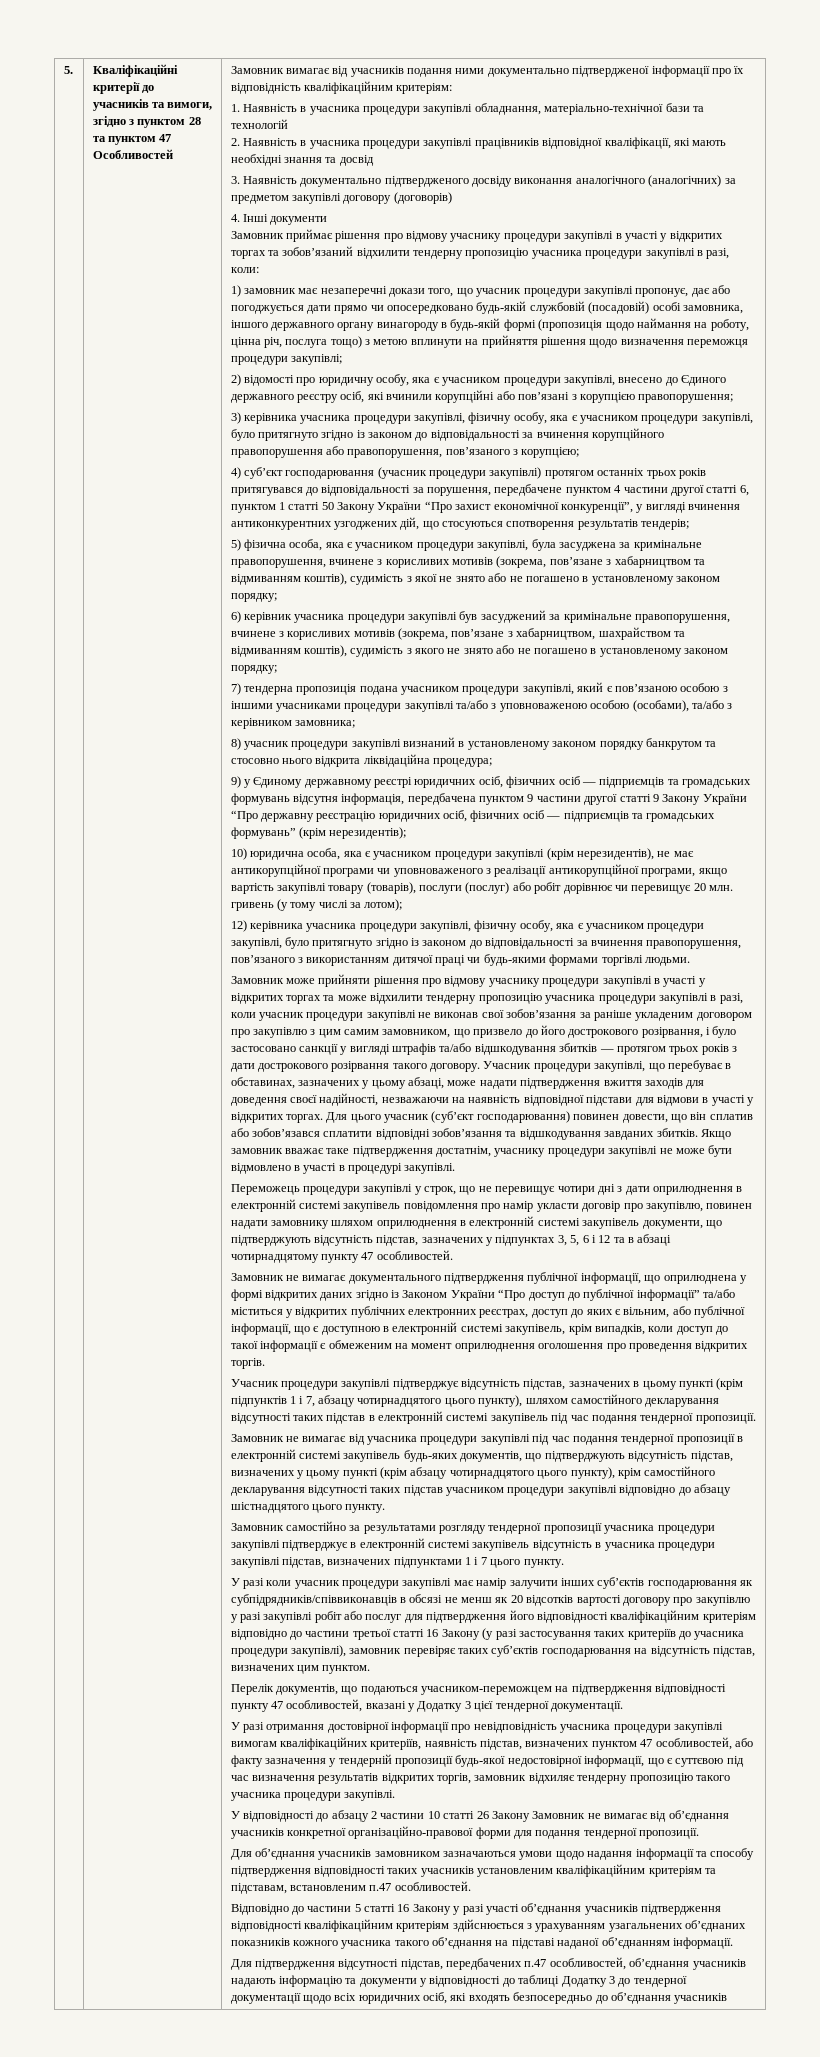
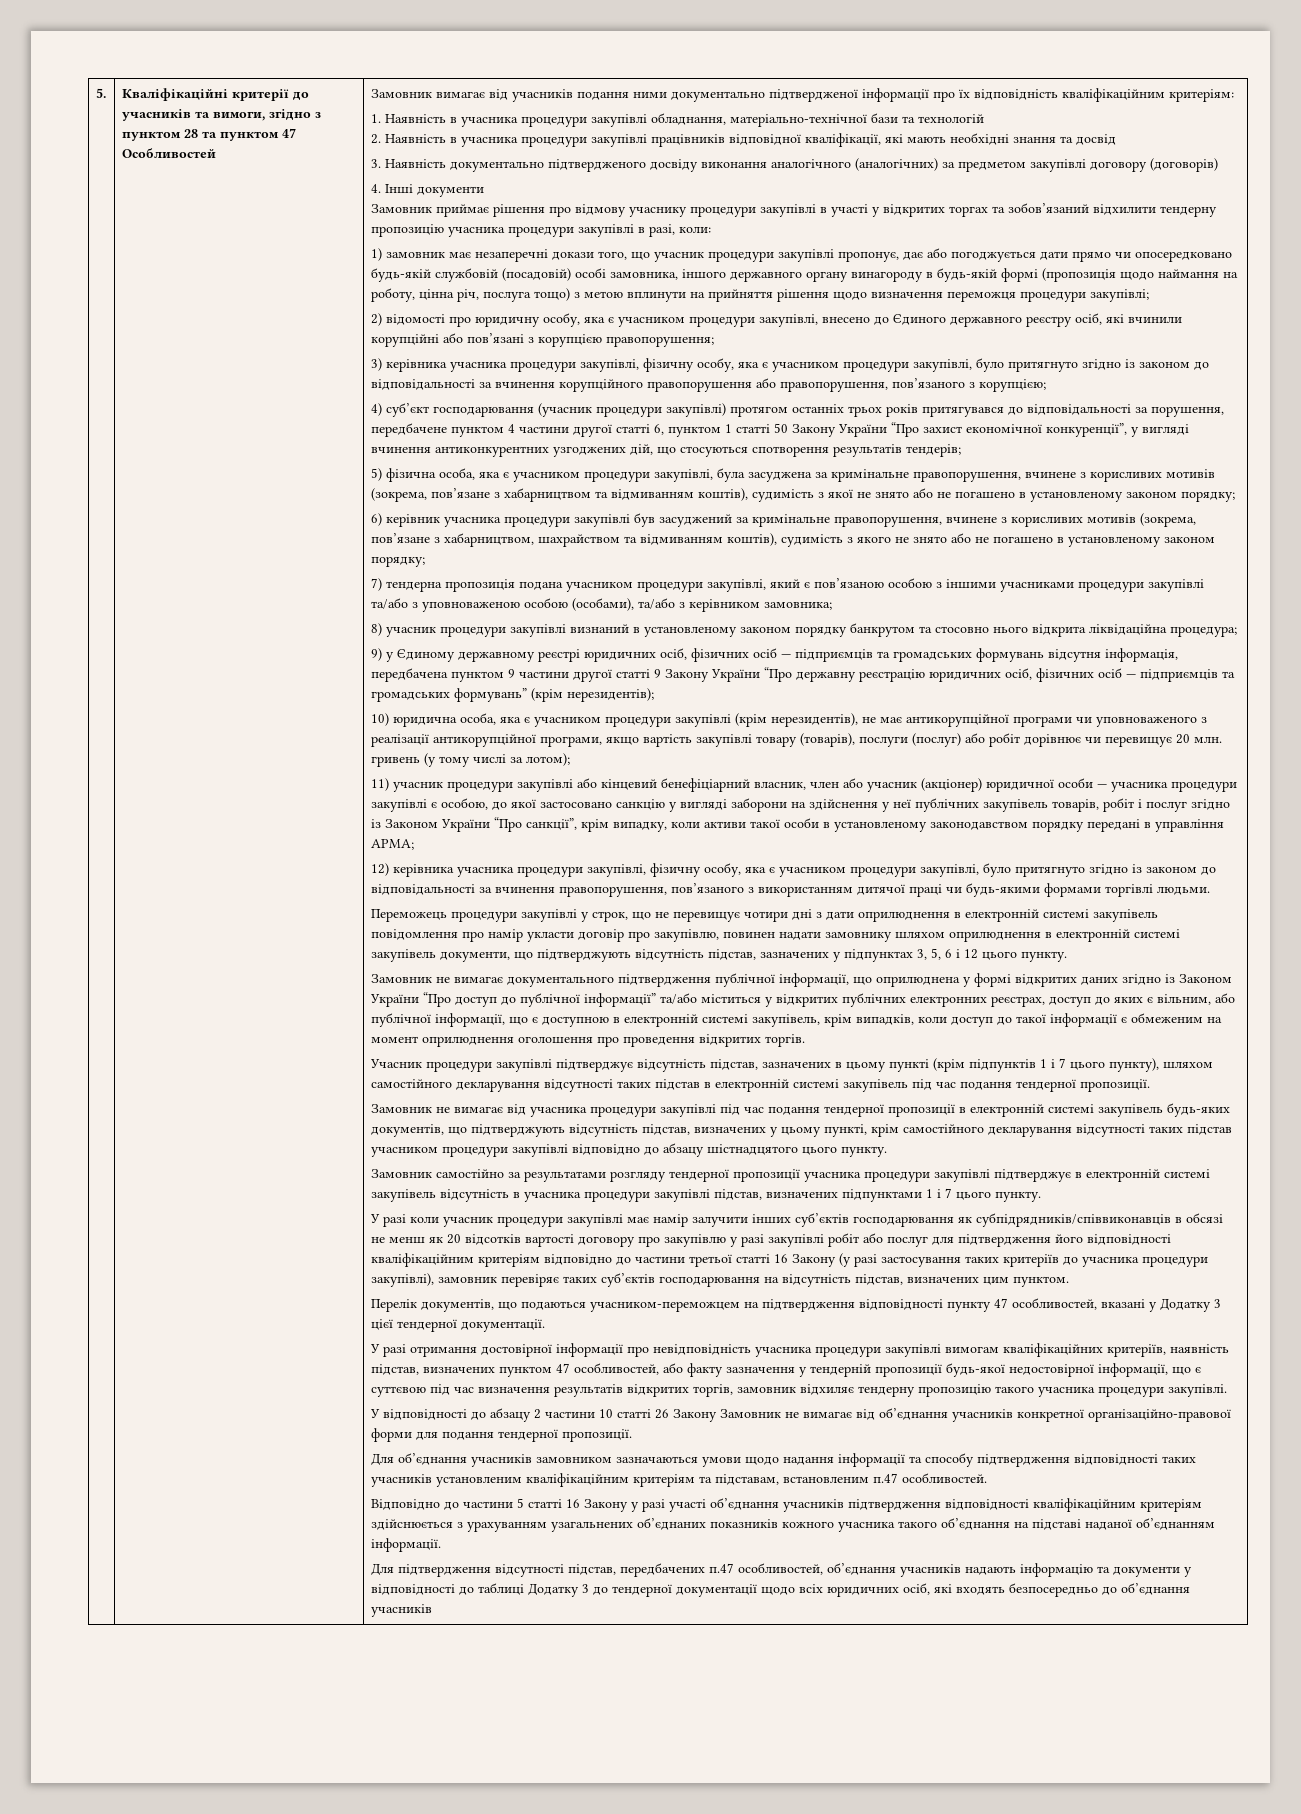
+ 11) учасник процедури закупівлі або кінцевий бенефіціарний власник, член або учасник (акціонер) юридичної особи — учасника процедури закупівлі є особою, до якої застосовано санкцію у вигляді заборони на здійснення у неї публічних закупівель товарів, робіт і послуг згідно із Законом України “Про санкції”, крім випадку, коли активи такої особи в установленому законодавством порядку передані в управління АРМА;
- Замовник може прийняти рішення про відмову учаснику процедури закупівлі в участі у відкритих торгах та може відхилити тендерну пропозицію учасника процедури закупівлі в разі, коли учасник процедури закупівлі не виконав свої зобов’язання за раніше укладеним договором про закупівлю з цим самим замовником, що призвело до його дострокового розірвання, і було застосовано санкції у вигляді штрафів та/або відшкодування збитків — протягом трьох років з дати дострокового розірвання такого договору. Учасник процедури закупівлі, що перебуває в обставинах, зазначених у цьому абзаці, може надати підтвердження вжиття заходів для доведення своєї надійності, незважаючи на наявність відповідної підстави для відмови в участі у відкритих торгах. Для цього учасник (суб’єкт господарювання) повинен довести, що він сплатив або зобов’язався сплатити відповідні зобов’язання та відшкодування завданих збитків. Якщо замовник вважає таке підтвердження достатнім, учаснику процедури закупівлі не може бути відмовлено в участі в процедурі закупівлі.
- Переможець процедури закупівлі у строк, що не перевищує чотири дні з дати оприлюднення в електронній системі закупівель повідомлення про намір укласти договір про закупівлю, повинен надати замовнику шляхом оприлюднення в електронній системі закупівель документи, що підтверджують відсутність підстав, зазначених у підпунктах 3, 5, 6 і 12 та в абзаці чотирнадцятому пункту 47 особливостей.
+ Переможець процедури закупівлі у строк, що не перевищує чотири дні з дати оприлюднення в електронній системі закупівель повідомлення про намір укласти договір про закупівлю, повинен надати замовнику шляхом оприлюднення в електронній системі закупівель документи, що підтверджують відсутність підстав, зазначених у підпунктах 3, 5, 6 і 12 цього пункту.
- Учасник процедури закупівлі підтверджує відсутність підстав, зазначених в цьому пункті (крім підпунктів 1 і 7, абзацу чотирнадцятого цього пункту), шляхом самостійного декларування відсутності таких підстав в електронній системі закупівель під час подання тендерної пропозиції.
+ Учасник процедури закупівлі підтверджує відсутність підстав, зазначених в цьому пункті (крім підпунктів 1 і 7 цього пункту), шляхом самостійного декларування відсутності таких підстав в електронній системі закупівель під час подання тендерної пропозиції.
- Замовник не вимагає від учасника процедури закупівлі під час подання тендерної пропозиції в електронній системі закупівель будь-яких документів, що підтверджують відсутність підстав, визначених у цьому пункті (крім абзацу чотирнадцятого цього пункту), крім самостійного декларування відсутності таких підстав учасником процедури закупівлі відповідно до абзацу шістнадцятого цього пункту.
+ Замовник не вимагає від учасника процедури закупівлі під час подання тендерної пропозиції в електронній системі закупівель будь-яких документів, що підтверджують відсутність підстав, визначених у цьому пункті, крім самостійного декларування відсутності таких підстав учасником процедури закупівлі відповідно до абзацу шістнадцятого цього пункту.

